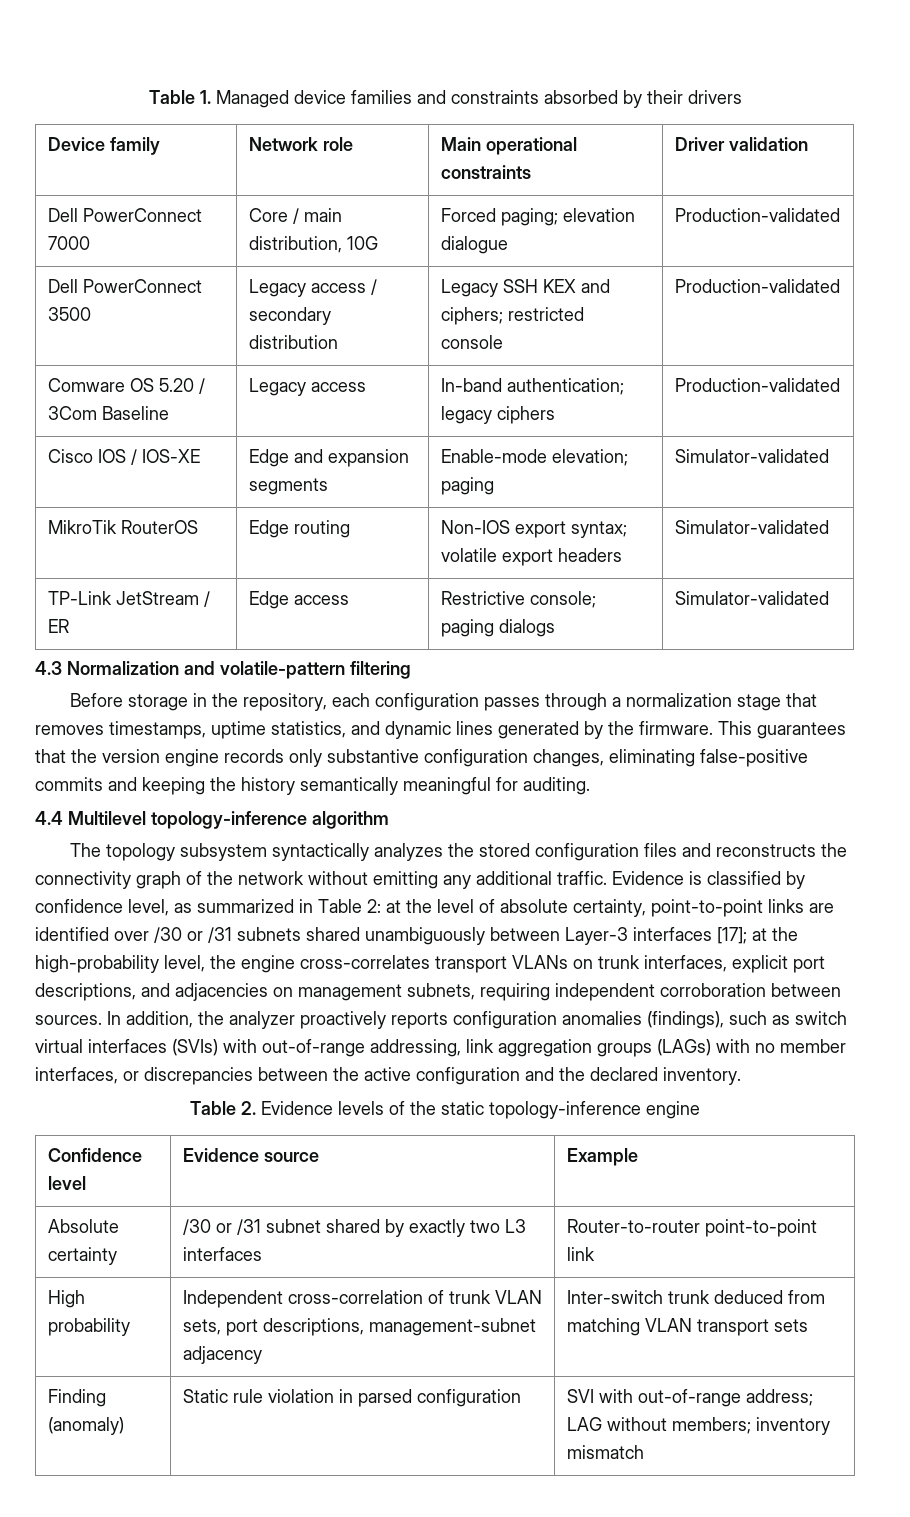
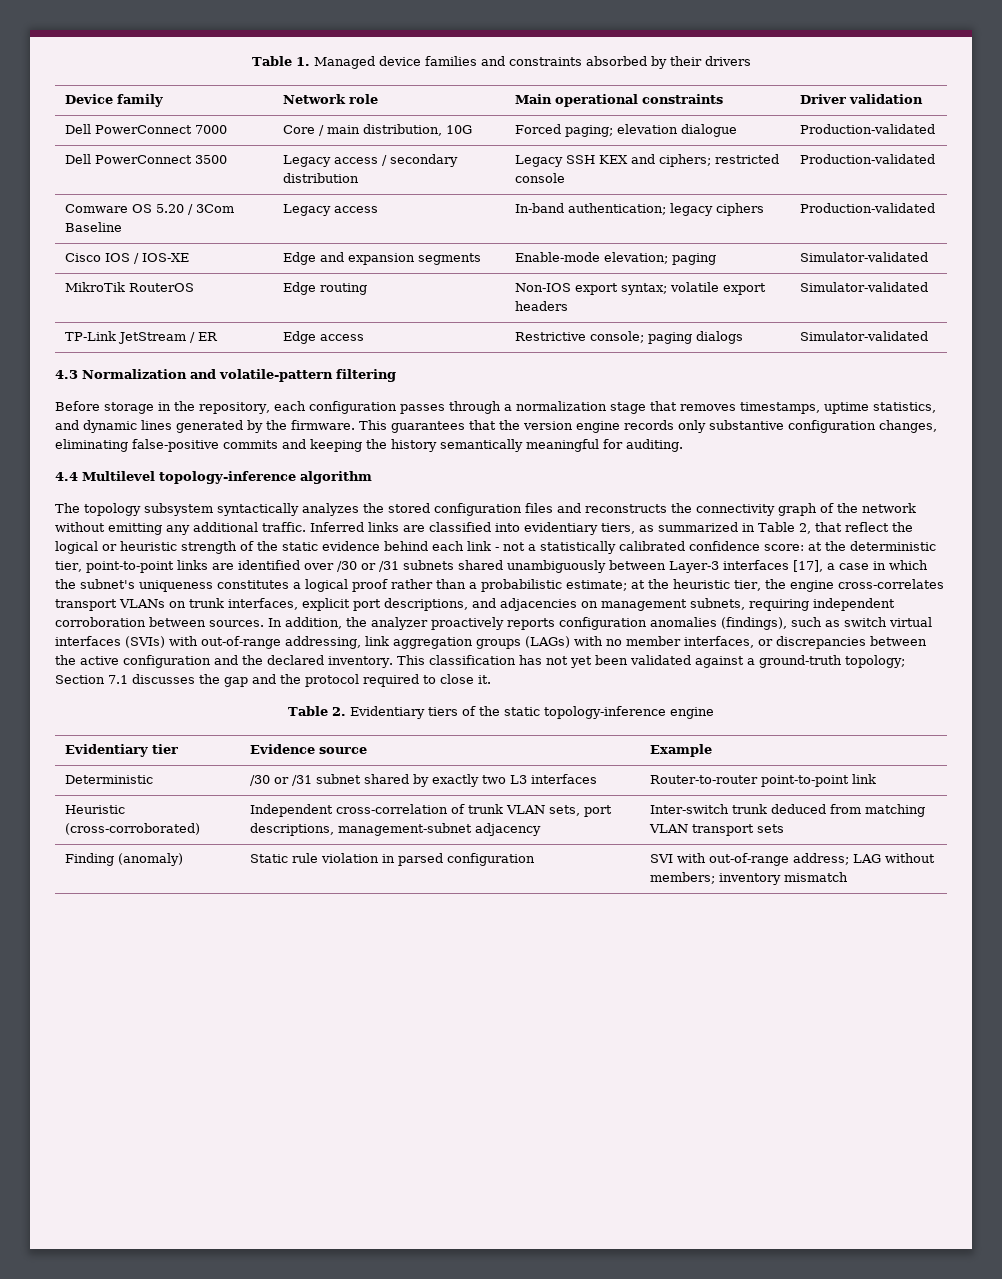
- Evidence is classified by confidence level, as summarized in Table 2: at the level of absolute certainty, point-to-point links are identified over /30 or /31 subnets shared unambiguously between Layer-3 interfaces [17]; at the high-probability level, the engine cross-correlates transport VLANs on trunk interfaces, explicit port descriptions, and adjacencies on management subnets, requiring independent corroboration between sources.
+ Inferred links are classified into evidentiary tiers, as summarized in Table 2, that reflect the logical or heuristic strength of the static evidence behind each link - not a statistically calibrated confidence score: at the deterministic tier, point-to-point links are identified over /30 or /31 subnets shared unambiguously between Layer-3 interfaces [17], a case in which the subnet's uniqueness constitutes a logical proof rather than a probabilistic estimate; at the heuristic tier, the engine cross-correlates transport VLANs on trunk interfaces, explicit port descriptions, and adjacencies on management subnets, requiring independent corroboration between sources.
+ This classification has not yet been validated against a ground-truth topology; Section 7.1 discusses the gap and the protocol required to close it.
- Table 2. Evidence levels of the static topology-inference engine
+ Table 2. Evidentiary tiers of the static topology-inference engine
- Confidence level | Evidence source | Example
+ Evidentiary tier | Evidence source | Example
- Absolute certainty | /30 or /31 subnet shared by exactly two L3 interfaces | Router-to-router point-to-point link
+ Deterministic | /30 or /31 subnet shared by exactly two L3 interfaces | Router-to-router point-to-point link
- High probability | Independent cross-correlation of trunk VLAN sets, port descriptions, management-subnet adjacency | Inter-switch trunk deduced from matching VLAN transport sets
+ Heuristic (cross-corroborated) | Independent cross-correlation of trunk VLAN sets, port descriptions, management-subnet adjacency | Inter-switch trunk deduced from matching VLAN transport sets

